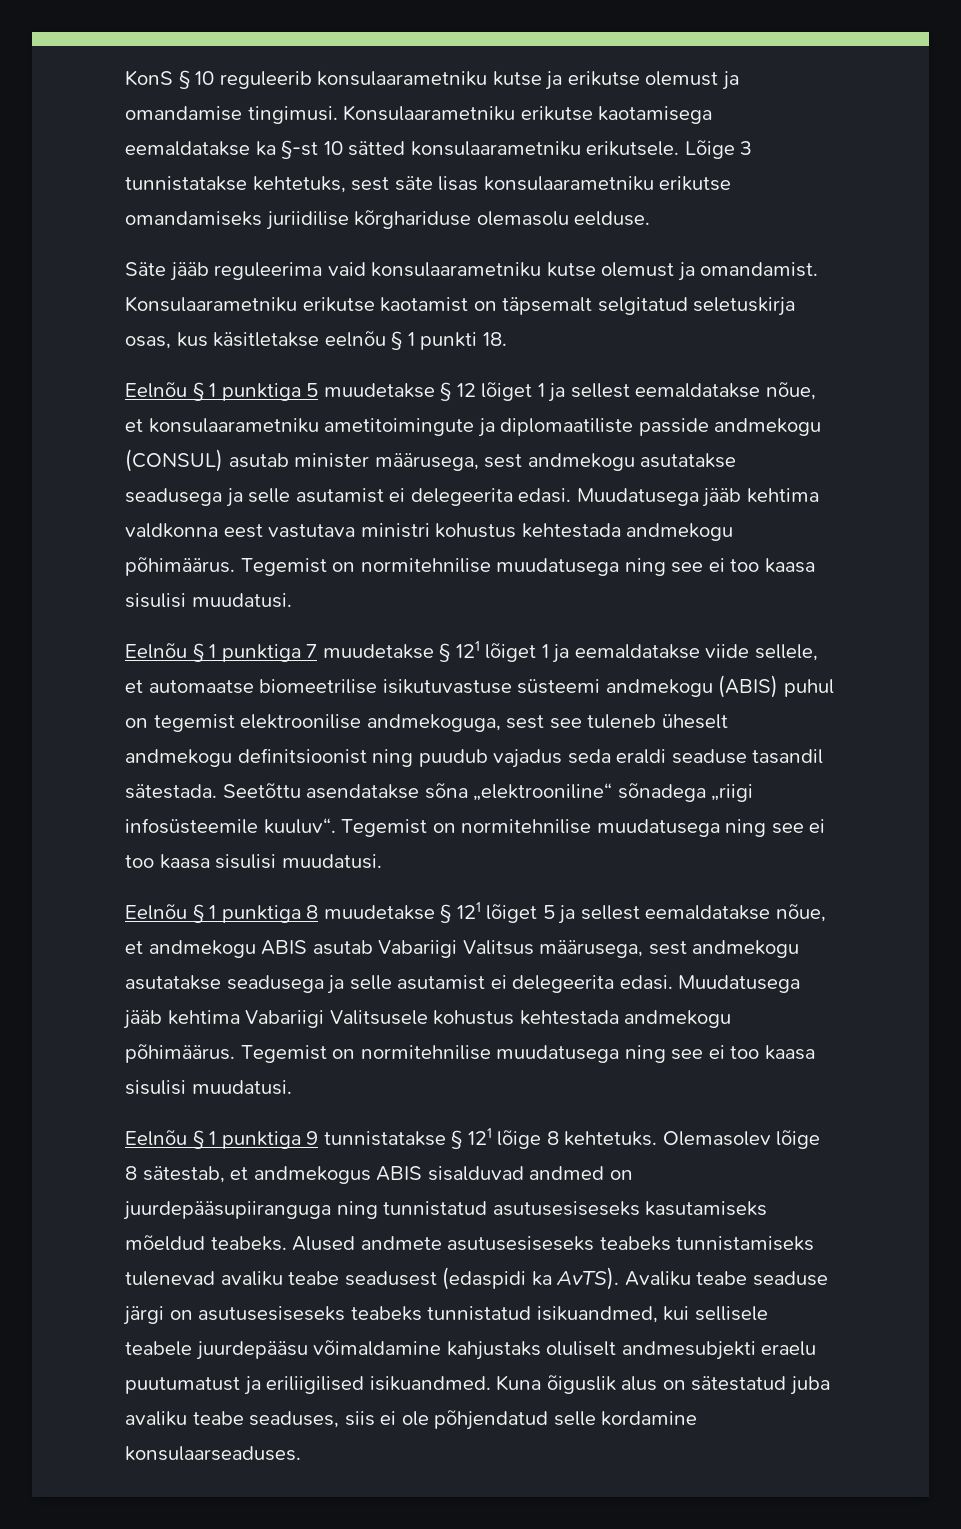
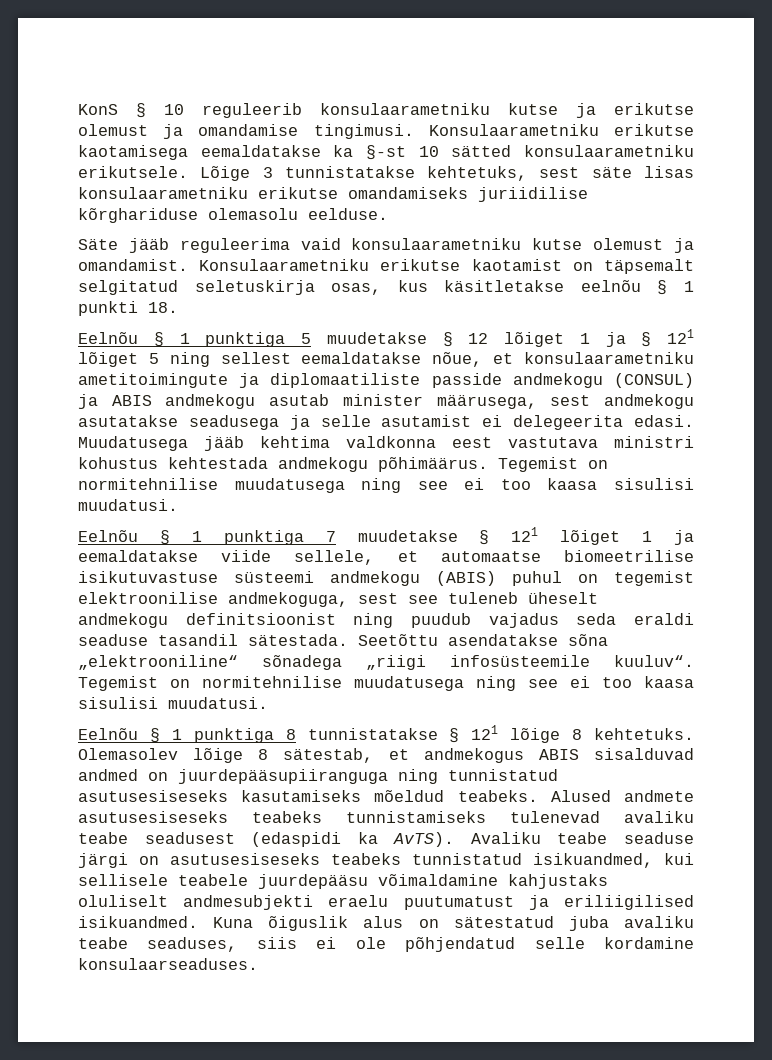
- Eelnõu § 1 punktiga 5 muudetakse § 12 lõiget 1 ja sellest eemaldatakse nõue, et konsulaarametniku ametitoimingute ja diplomaatiliste passide andmekogu (CONSUL) asutab minister määrusega, sest andmekogu asutatakse seadusega ja selle asutamist ei delegeerita edasi.
+ Eelnõu § 1 punktiga 5 muudetakse § 12 lõiget 1 ja § 121 lõiget 5 ning sellest eemaldatakse nõue, et konsulaarametniku ametitoimingute ja diplomaatiliste passide andmekogu (CONSUL) ja ABIS andmekogu asutab minister määrusega, sest andmekogu asutatakse seadusega ja selle asutamist ei delegeerita edasi.
- Eelnõu § 1 punktiga 8 muudetakse § 121 lõiget 5 ja sellest eemaldatakse nõue, et andmekogu ABIS asutab Vabariigi Valitsus määrusega, sest andmekogu asutatakse seadusega ja selle asutamist ei delegeerita edasi. Muudatusega jääb kehtima Vabariigi Valitsusele kohustus kehtestada andmekogu põhimäärus. Tegemist on normitehnilise muudatusega ning see ei too kaasa sisulisi muudatusi.
- Eelnõu § 1 punktiga 9 tunnistatakse § 121 lõige 8 kehtetuks.
+ Eelnõu § 1 punktiga 8 tunnistatakse § 121 lõige 8 kehtetuks.

